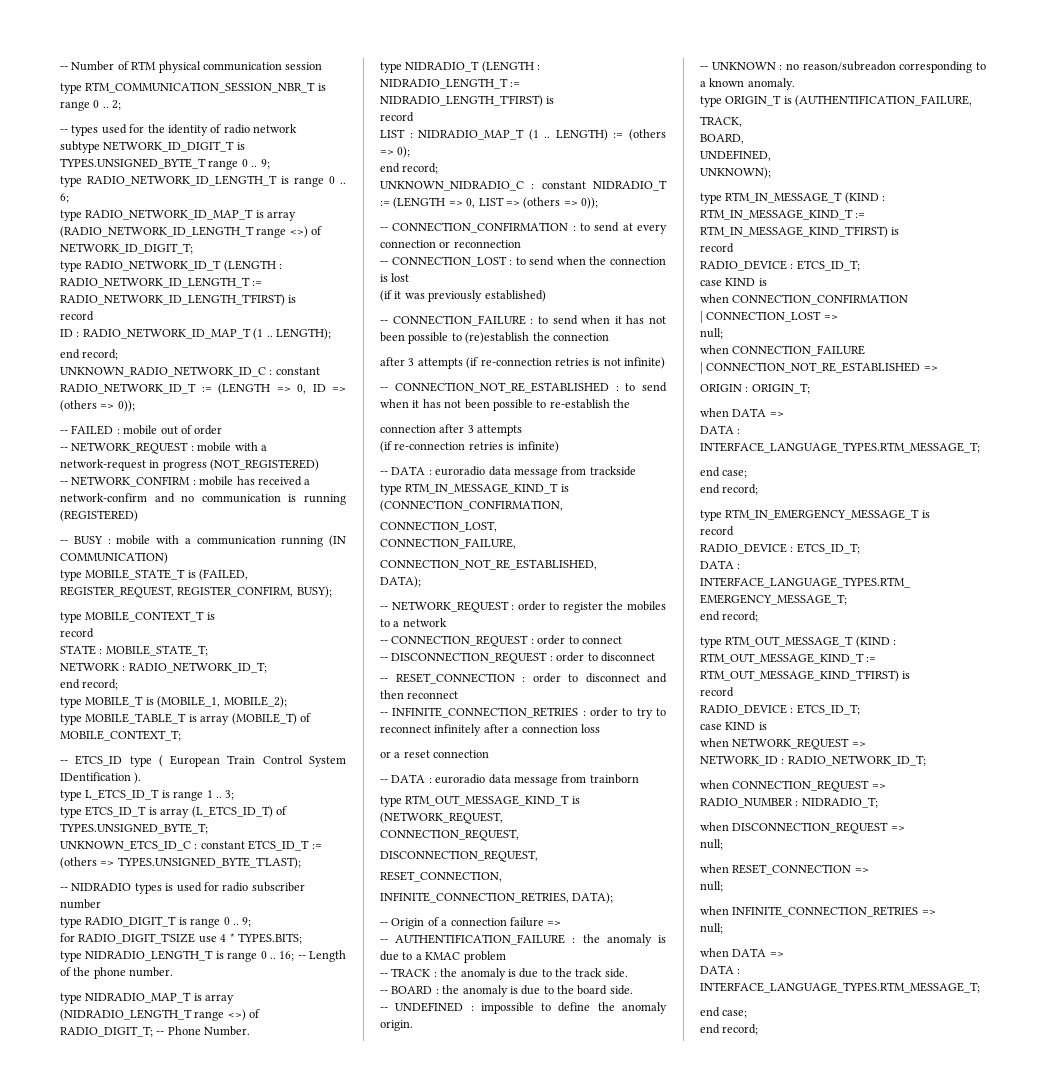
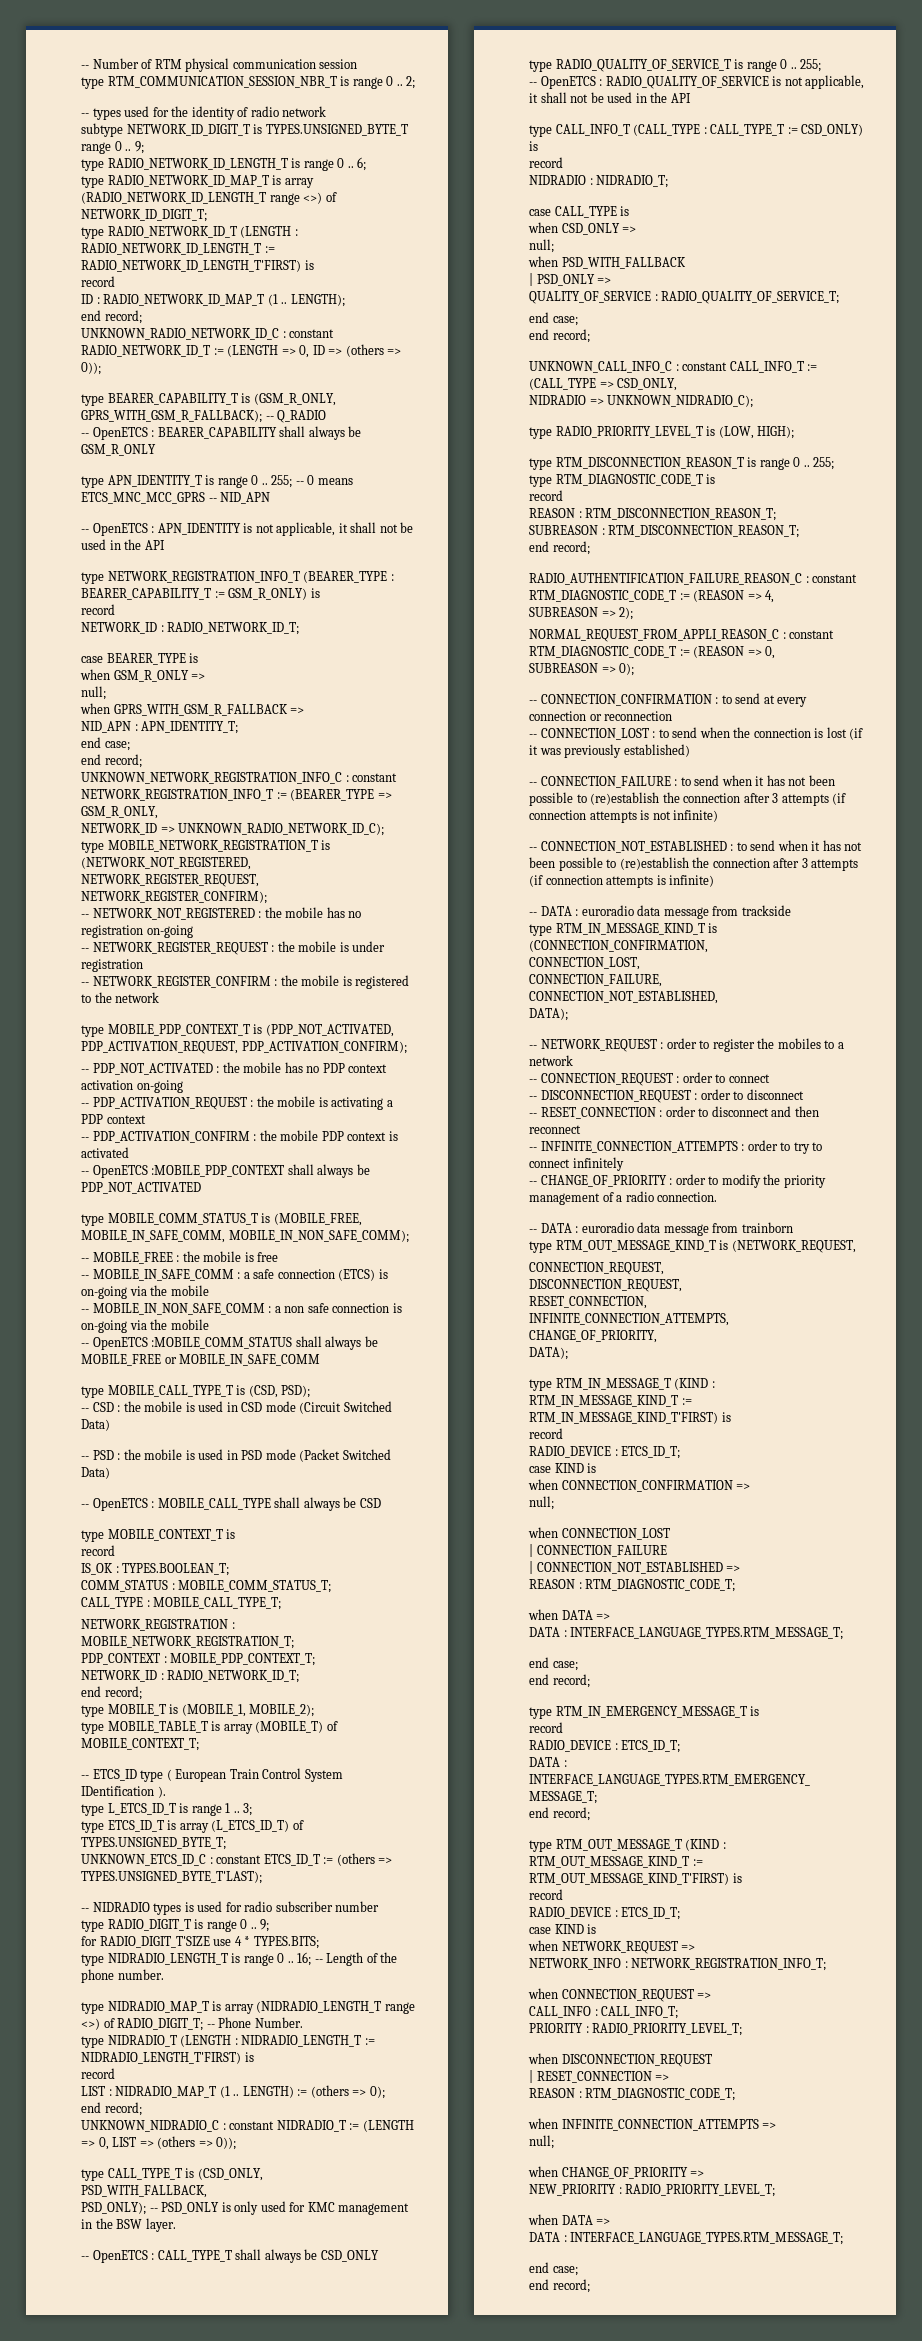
- -- FAILED : mobile out of order
- -- NETWORK_REQUEST : mobile with a network-request in progress (NOT_REGISTERED)
- -- NETWORK_CONFIRM : mobile has received a network-confirm and no communication is running (REGISTERED)
- -- BUSY : mobile with a communication running (IN COMMUNICATION)
- type MOBILE_STATE_T is (FAILED, REGISTER_REQUEST, REGISTER_CONFIRM, BUSY);
+ type BEARER_CAPABILITY_T is (GSM_R_ONLY, GPRS_WITH_GSM_R_FALLBACK); -- Q_RADIO
+ -- OpenETCS : BEARER_CAPABILITY shall always be GSM_R_ONLY
+ type APN_IDENTITY_T is range 0 .. 255; -- 0 means ETCS_MNC_MCC_GPRS -- NID_APN
+ -- OpenETCS : APN_IDENTITY is not applicable, it shall not be used in the API
+ type NETWORK_REGISTRATION_INFO_T (BEARER_TYPE : BEARER_CAPABILITY_T := GSM_R_ONLY) is
+ record
+ NETWORK_ID : RADIO_NETWORK_ID_T;
+ case BEARER_TYPE is
+ when GSM_R_ONLY =>
+ null;
+ when GPRS_WITH_GSM_R_FALLBACK =>
+ NID_APN : APN_IDENTITY_T;
+ end case;
+ end record;
+ UNKNOWN_NETWORK_REGISTRATION_INFO_C : constant NETWORK_REGISTRATION_INFO_T := (BEARER_TYPE => GSM_R_ONLY,
+ NETWORK_ID => UNKNOWN_RADIO_NETWORK_ID_C);
+ type MOBILE_NETWORK_REGISTRATION_T is (NETWORK_NOT_REGISTERED, NETWORK_REGISTER_REQUEST, NETWORK_REGISTER_CONFIRM);
+ -- NETWORK_NOT_REGISTERED : the mobile has no registration on-going
+ -- NETWORK_REGISTER_REQUEST : the mobile is under registration
+ -- NETWORK_REGISTER_CONFIRM : the mobile is registered to the network
+ type MOBILE_PDP_CONTEXT_T is (PDP_NOT_ACTIVATED, PDP_ACTIVATION_REQUEST, PDP_ACTIVATION_CONFIRM);
+ -- PDP_NOT_ACTIVATED : the mobile has no PDP context activation on-going
+ -- PDP_ACTIVATION_REQUEST : the mobile is activating a PDP context
+ -- PDP_ACTIVATION_CONFIRM : the mobile PDP context is activated
+ -- OpenETCS :MOBILE_PDP_CONTEXT shall always be PDP_NOT_ACTIVATED
+ type MOBILE_COMM_STATUS_T is (MOBILE_FREE, MOBILE_IN_SAFE_COMM, MOBILE_IN_NON_SAFE_COMM);
+ -- MOBILE_FREE : the mobile is free
+ -- MOBILE_IN_SAFE_COMM : a safe connection (ETCS) is on-going via the mobile
+ -- MOBILE_IN_NON_SAFE_COMM : a non safe connection is on-going via the mobile
+ -- OpenETCS :MOBILE_COMM_STATUS shall always be MOBILE_FREE or MOBILE_IN_SAFE_COMM
+ type MOBILE_CALL_TYPE_T is (CSD, PSD);
+ -- CSD : the mobile is used in CSD mode (Circuit Switched Data)
+ -- PSD : the mobile is used in PSD mode (Packet Switched Data)
+ -- OpenETCS : MOBILE_CALL_TYPE shall always be CSD
  type MOBILE_CONTEXT_T is
  record
- STATE : MOBILE_STATE_T;
- NETWORK : RADIO_NETWORK_ID_T;
+ IS_OK : TYPES.BOOLEAN_T;
+ COMM_STATUS : MOBILE_COMM_STATUS_T;
+ CALL_TYPE : MOBILE_CALL_TYPE_T;
+ NETWORK_REGISTRATION : MOBILE_NETWORK_REGISTRATION_T;
+ PDP_CONTEXT : MOBILE_PDP_CONTEXT_T;
+ NETWORK_ID : RADIO_NETWORK_ID_T;
+ type CALL_TYPE_T is (CSD_ONLY,
+ PSD_WITH_FALLBACK,
+ PSD_ONLY); -- PSD_ONLY is only used for KMC management in the BSW layer.
+ -- OpenETCS : CALL_TYPE_T shall always be CSD_ONLY
+ type RADIO_QUALITY_OF_SERVICE_T is range 0 .. 255;
+ -- OpenETCS : RADIO_QUALITY_OF_SERVICE is not applicable, it shall not be used in the API
+ type CALL_INFO_T (CALL_TYPE : CALL_TYPE_T := CSD_ONLY) is
+ record
+ NIDRADIO : NIDRADIO_T;
+ case CALL_TYPE is
+ when CSD_ONLY =>
+ null;
+ when PSD_WITH_FALLBACK
+ | PSD_ONLY =>
+ QUALITY_OF_SERVICE : RADIO_QUALITY_OF_SERVICE_T;
+ end case;
+ end record;
+ UNKNOWN_CALL_INFO_C : constant CALL_INFO_T := (CALL_TYPE => CSD_ONLY,
+ NIDRADIO => UNKNOWN_NIDRADIO_C);
+ type RADIO_PRIORITY_LEVEL_T is (LOW, HIGH);
+ type RTM_DISCONNECTION_REASON_T is range 0 .. 255;
+ type RTM_DIAGNOSTIC_CODE_T is
+ record
+ REASON : RTM_DISCONNECTION_REASON_T;
+ SUBREASON : RTM_DISCONNECTION_REASON_T;
+ end record;
+ RADIO_AUTHENTIFICATION_FAILURE_REASON_C : constant RTM_DIAGNOSTIC_CODE_T := (REASON => 4,
+ SUBREASON => 2);
+ NORMAL_REQUEST_FROM_APPLI_REASON_C : constant RTM_DIAGNOSTIC_CODE_T := (REASON => 0,
+ SUBREASON => 0);
- -- CONNECTION_LOST : to send when the connection is lost
- (if it was previously established)
+ -- CONNECTION_LOST : to send when the connection is lost (if it was previously established)
- -- CONNECTION_FAILURE : to send when it has not been possible to (re)establish the connection
- after 3 attempts (if re-connection retries is not infinite)
+ -- CONNECTION_FAILURE : to send when it has not been possible to (re)establish the connection after 3 attempts (if connection attempts is not infinite)
- -- CONNECTION_NOT_RE_ESTABLISHED : to send when it has not been possible to re-establish the
- connection after 3 attempts
- (if re-connection retries is infinite)
+ -- CONNECTION_NOT_ESTABLISHED : to send when it has not been possible to (re)establish the connection after 3 attempts (if connection attempts is infinite)
- CONNECTION_NOT_RE_ESTABLISHED,
+ CONNECTION_NOT_ESTABLISHED,
- -- INFINITE_CONNECTION_RETRIES : order to try to reconnect infinitely after a connection loss
- or a reset connection
+ -- INFINITE_CONNECTION_ATTEMPTS : order to try to connect infinitely
+ -- CHANGE_OF_PRIORITY : order to modify the priority management of a radio connection.
- INFINITE_CONNECTION_RETRIES, DATA);
- -- Origin of a connection failure =>
- -- AUTHENTIFICATION_FAILURE : the anomaly is due to a KMAC problem
- -- TRACK : the anomaly is due to the track side.
- -- BOARD : the anomaly is due to the board side.
- -- UNDEFINED : impossible to define the anomaly origin.
- -- UNKNOWN : no reason/subreadon corresponding to a known anomaly.
- type ORIGIN_T is (AUTHENTIFICATION_FAILURE,
- TRACK,
- BOARD,
- UNDEFINED,
- UNKNOWN);
+ INFINITE_CONNECTION_ATTEMPTS,
+ CHANGE_OF_PRIORITY,
+ DATA);
- when CONNECTION_CONFIRMATION
- | CONNECTION_LOST =>
+ when CONNECTION_CONFIRMATION =>
  null;
- when CONNECTION_FAILURE
+ when CONNECTION_LOST
+ | CONNECTION_FAILURE
- | CONNECTION_NOT_RE_ESTABLISHED =>
- ORIGIN : ORIGIN_T;
+ | CONNECTION_NOT_ESTABLISHED =>
+ REASON : RTM_DIAGNOSTIC_CODE_T;
- NETWORK_ID : RADIO_NETWORK_ID_T;
+ NETWORK_INFO : NETWORK_REGISTRATION_INFO_T;
- RADIO_NUMBER : NIDRADIO_T;
- when DISCONNECTION_REQUEST =>
+ CALL_INFO : CALL_INFO_T;
+ PRIORITY : RADIO_PRIORITY_LEVEL_T;
+ when DISCONNECTION_REQUEST
+ | RESET_CONNECTION =>
+ REASON : RTM_DIAGNOSTIC_CODE_T;
+ when INFINITE_CONNECTION_ATTEMPTS =>
  null;
- when RESET_CONNECTION =>
- null;
- when INFINITE_CONNECTION_RETRIES =>
- null;
+ when CHANGE_OF_PRIORITY =>
+ NEW_PRIORITY : RADIO_PRIORITY_LEVEL_T;

